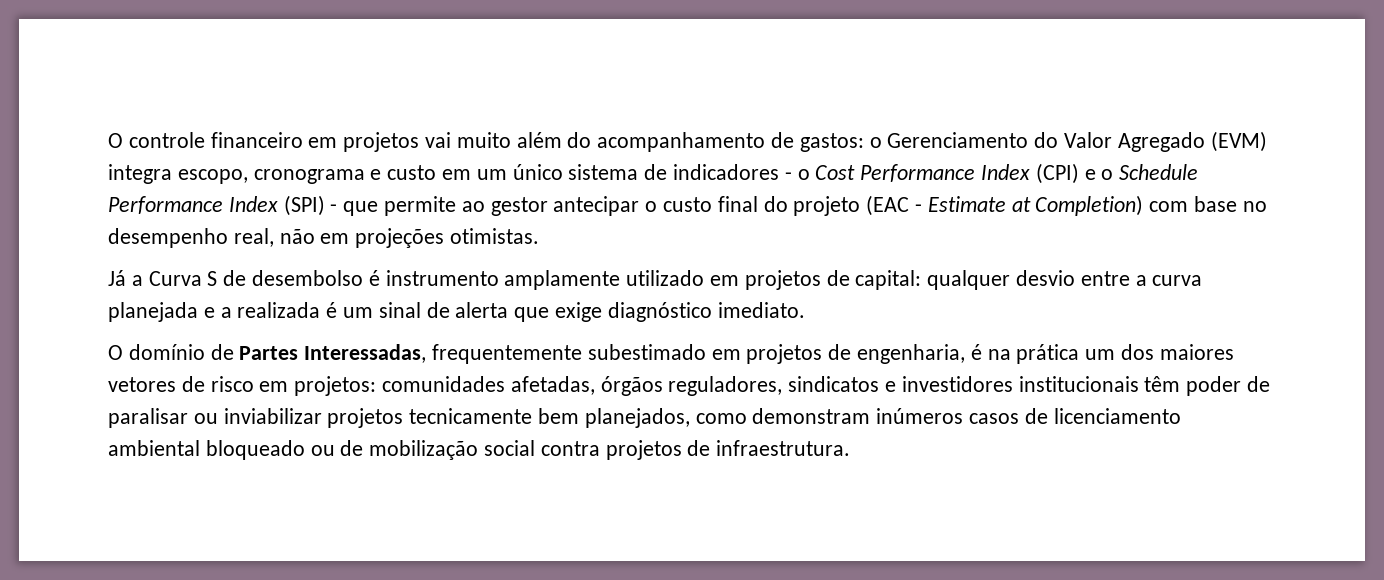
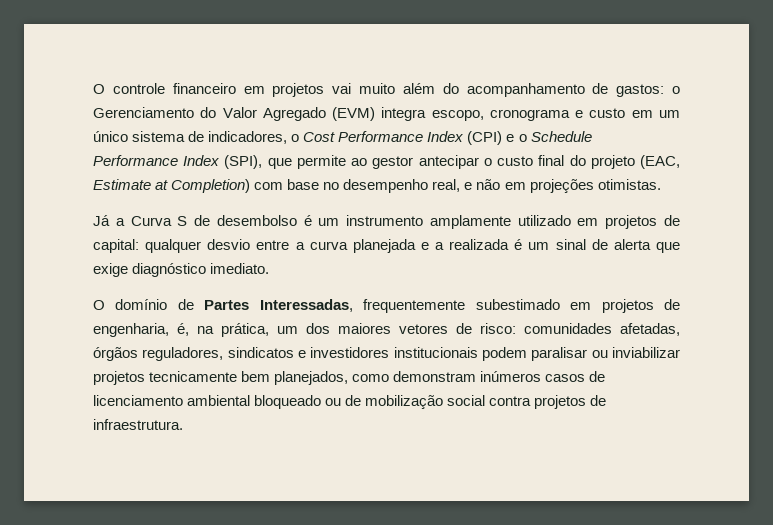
- O controle financeiro em projetos vai muito além do acompanhamento de gastos: o Gerenciamento do Valor Agregado (EVM) integra escopo, cronograma e custo em um único sistema de indicadores - o Cost Performance Index (CPI) e o Schedule Performance Index (SPI) - que permite ao gestor antecipar o custo final do projeto (EAC - Estimate at Completion) com base no desempenho real, não em projeções otimistas.
+ O controle financeiro em projetos vai muito além do acompanhamento de gastos: o Gerenciamento do Valor Agregado (EVM) integra escopo, cronograma e custo em um único sistema de indicadores, o Cost Performance Index (CPI) e o Schedule Performance Index (SPI), que permite ao gestor antecipar o custo final do projeto (EAC, Estimate at Completion) com base no desempenho real, e não em projeções otimistas.
- Já a Curva S de desembolso é instrumento amplamente utilizado em projetos de capital: qualquer desvio entre a curva planejada e a realizada é um sinal de alerta que exige diagnóstico imediato.
+ Já a Curva S de desembolso é um instrumento amplamente utilizado em projetos de capital: qualquer desvio entre a curva planejada e a realizada é um sinal de alerta que exige diagnóstico imediato.
- O domínio de Partes Interessadas, frequentemente subestimado em projetos de engenharia, é na prática um dos maiores vetores de risco em projetos: comunidades afetadas, órgãos reguladores, sindicatos e investidores institucionais têm poder de paralisar ou inviabilizar projetos tecnicamente bem planejados, como demonstram inúmeros casos de licenciamento ambiental bloqueado ou de mobilização social contra projetos de infraestrutura.
+ O domínio de Partes Interessadas, frequentemente subestimado em projetos de engenharia, é, na prática, um dos maiores vetores de risco: comunidades afetadas, órgãos reguladores, sindicatos e investidores institucionais podem paralisar ou inviabilizar projetos tecnicamente bem planejados, como demonstram inúmeros casos de licenciamento ambiental bloqueado ou de mobilização social contra projetos de infraestrutura.

